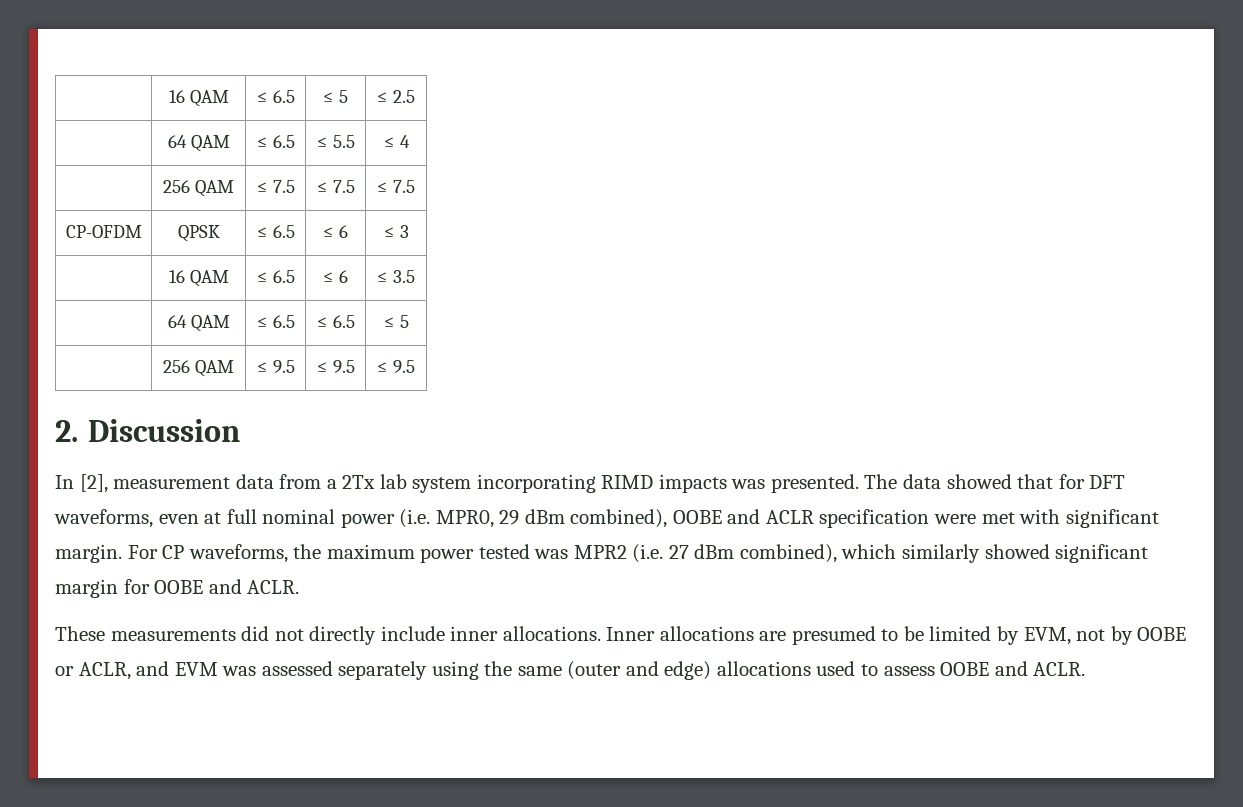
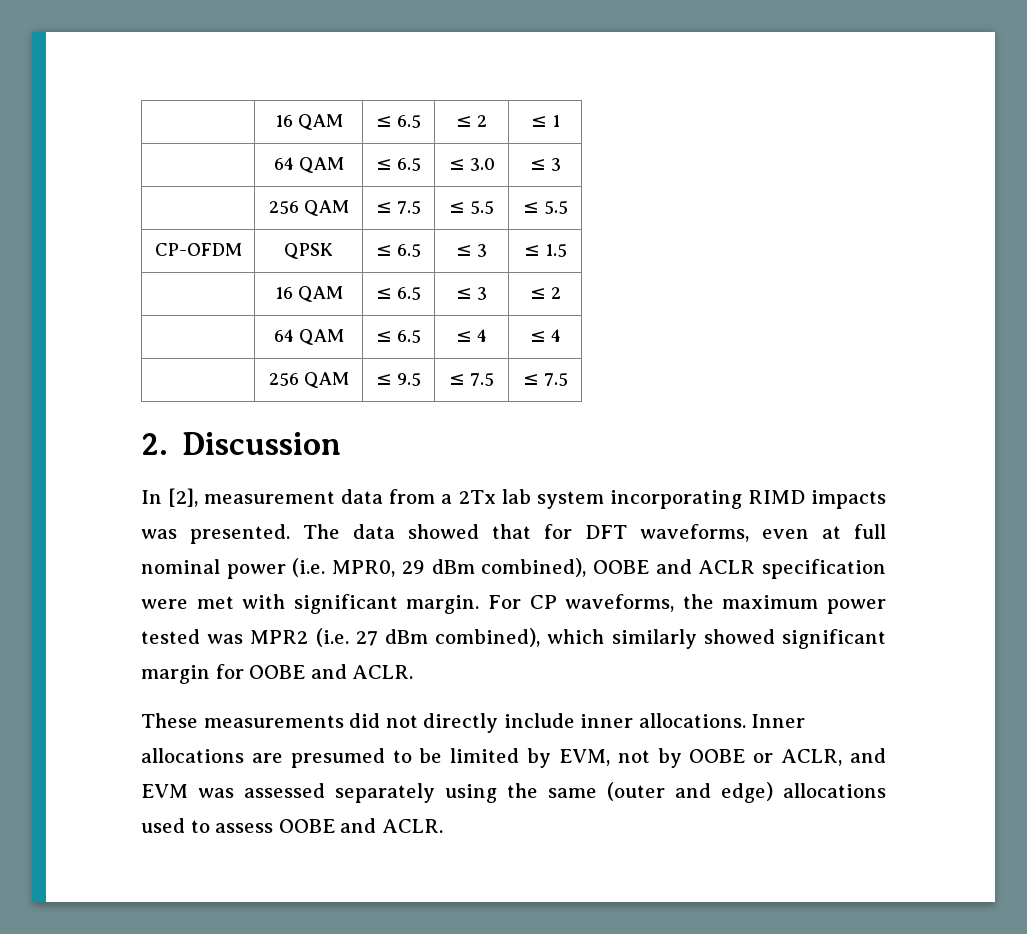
- | 16 QAM | ≤ 6.5 | ≤ 5 | ≤ 2.5
- | 64 QAM | ≤ 6.5 | ≤ 5.5 | ≤ 4
+ | 16 QAM | ≤ 6.5 | ≤ 2 | ≤ 1
+ | 64 QAM | ≤ 6.5 | ≤ 3.0 | ≤ 3
+ | 256 QAM | ≤ 7.5 | ≤ 5.5 | ≤ 5.5
+ CP-OFDM | QPSK | ≤ 6.5 | ≤ 3 | ≤ 1.5
+ | 16 QAM | ≤ 6.5 | ≤ 3 | ≤ 2
+ | 64 QAM | ≤ 6.5 | ≤ 4 | ≤ 4
- | 256 QAM | ≤ 7.5 | ≤ 7.5 | ≤ 7.5
- CP-OFDM | QPSK | ≤ 6.5 | ≤ 6 | ≤ 3
- | 16 QAM | ≤ 6.5 | ≤ 6 | ≤ 3.5
- | 64 QAM | ≤ 6.5 | ≤ 6.5 | ≤ 5
- | 256 QAM | ≤ 9.5 | ≤ 9.5 | ≤ 9.5
+ | 256 QAM | ≤ 9.5 | ≤ 7.5 | ≤ 7.5

